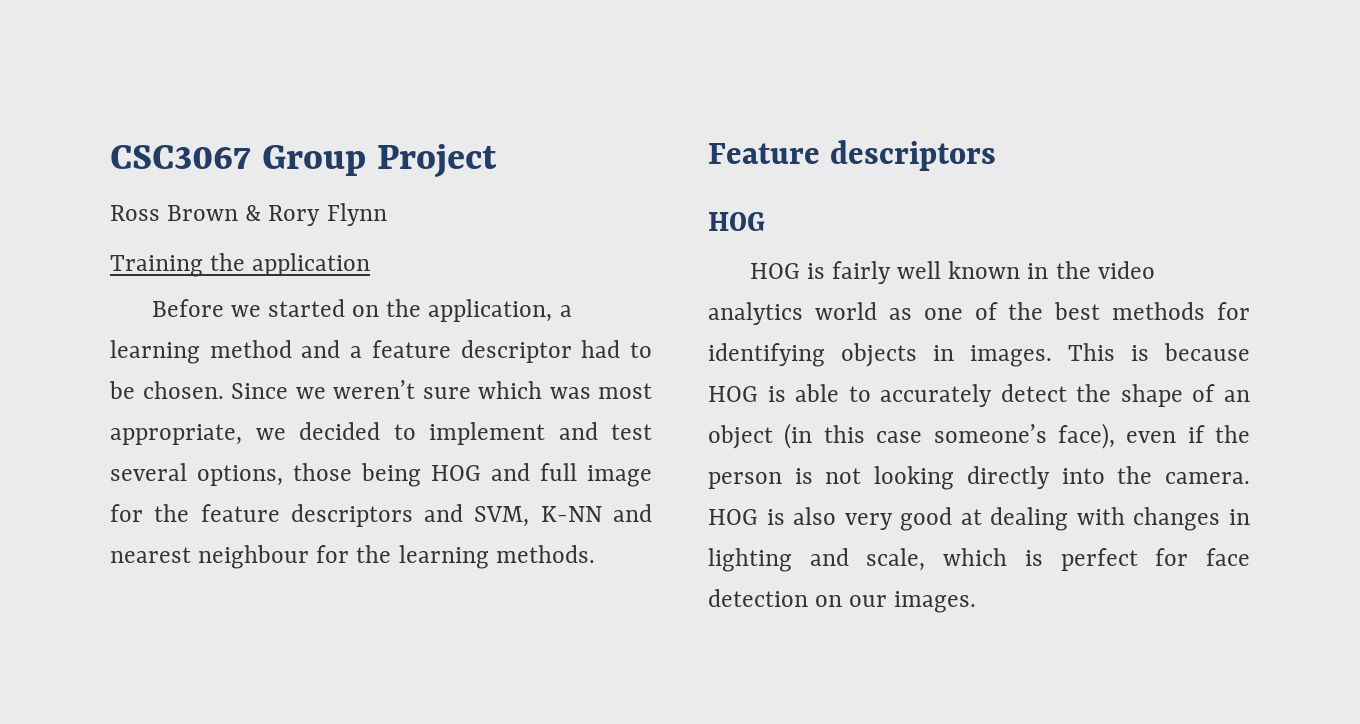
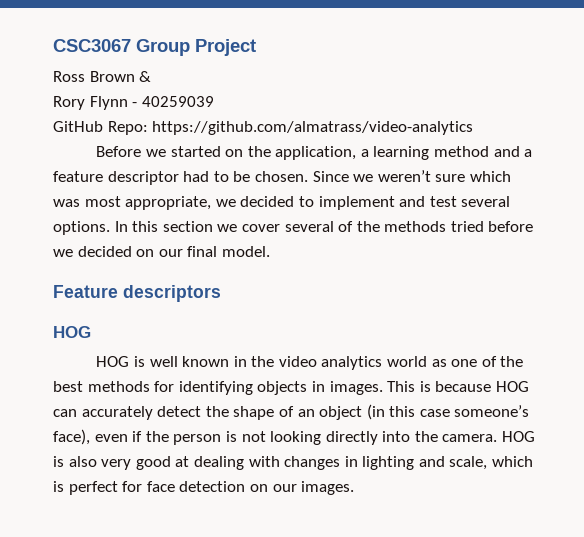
- Ross Brown & Rory Flynn
- Training the application
+ Ross Brown &
+ Rory Flynn - 40259039
+ GitHub Repo: https://github.com/almatrass/video-analytics
- Since we weren’t sure which was most appropriate, we decided to implement and test several options, those being HOG and full image for the feature descriptors and SVM, K-NN and nearest neighbour for the learning methods.
+ Since we weren’t sure which was most appropriate, we decided to implement and test several options. In this section we cover several of the methods tried before we decided on our final model.
- HOG is fairly well known in the video analytics world as one of the best methods for identifying objects in images.
+ HOG is well known in the video analytics world as one of the best methods for identifying objects in images.
- This is because HOG is able to accurately detect the shape of an object (in this case someone’s face), even if the person is not looking directly into the camera.
+ This is because HOG can accurately detect the shape of an object (in this case someone’s face), even if the person is not looking directly into the camera.

